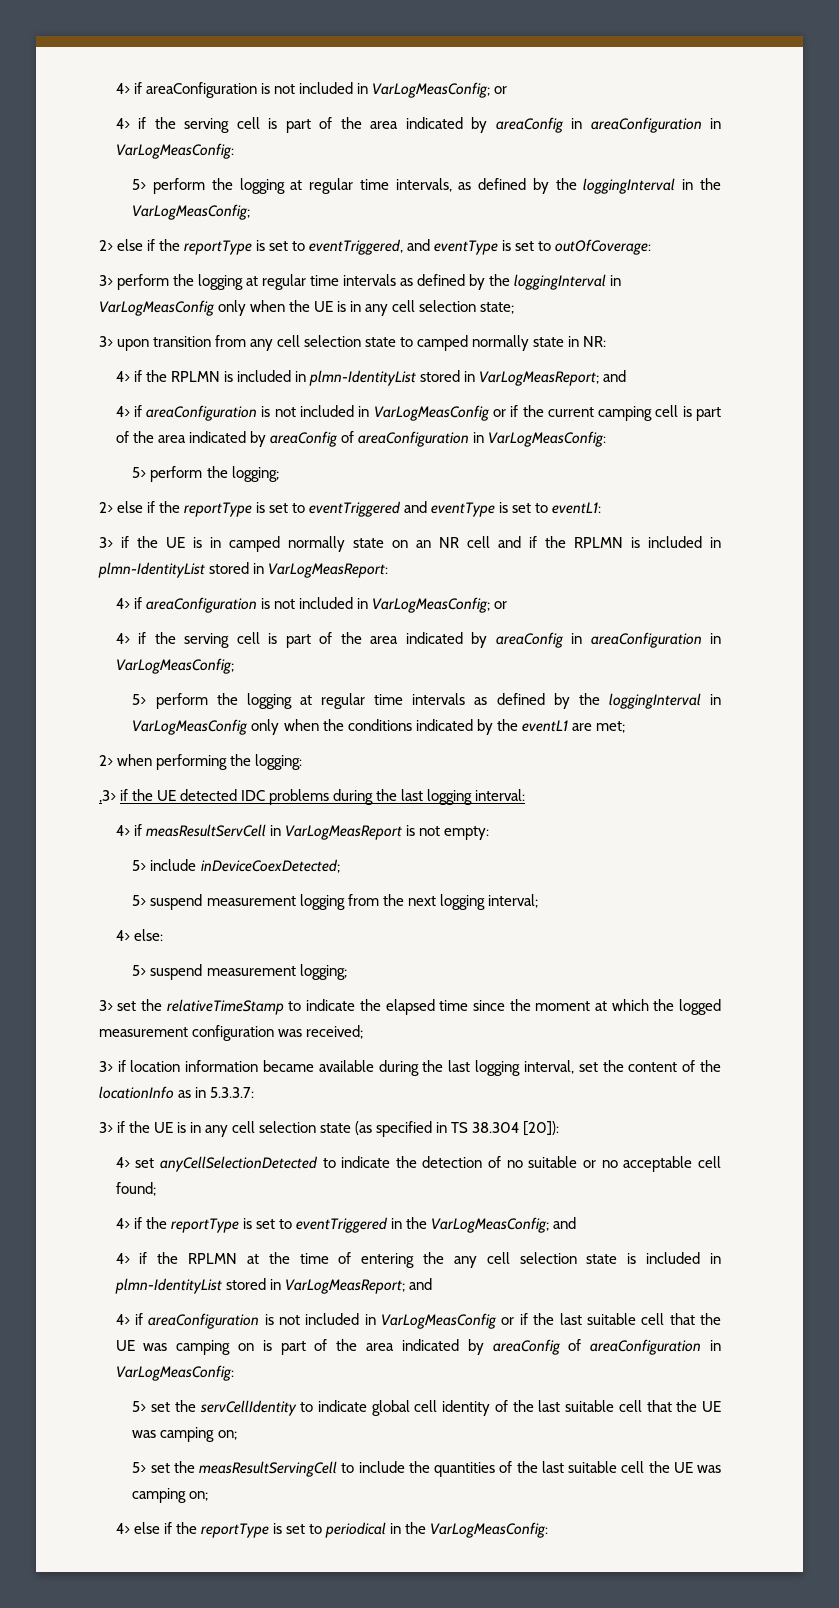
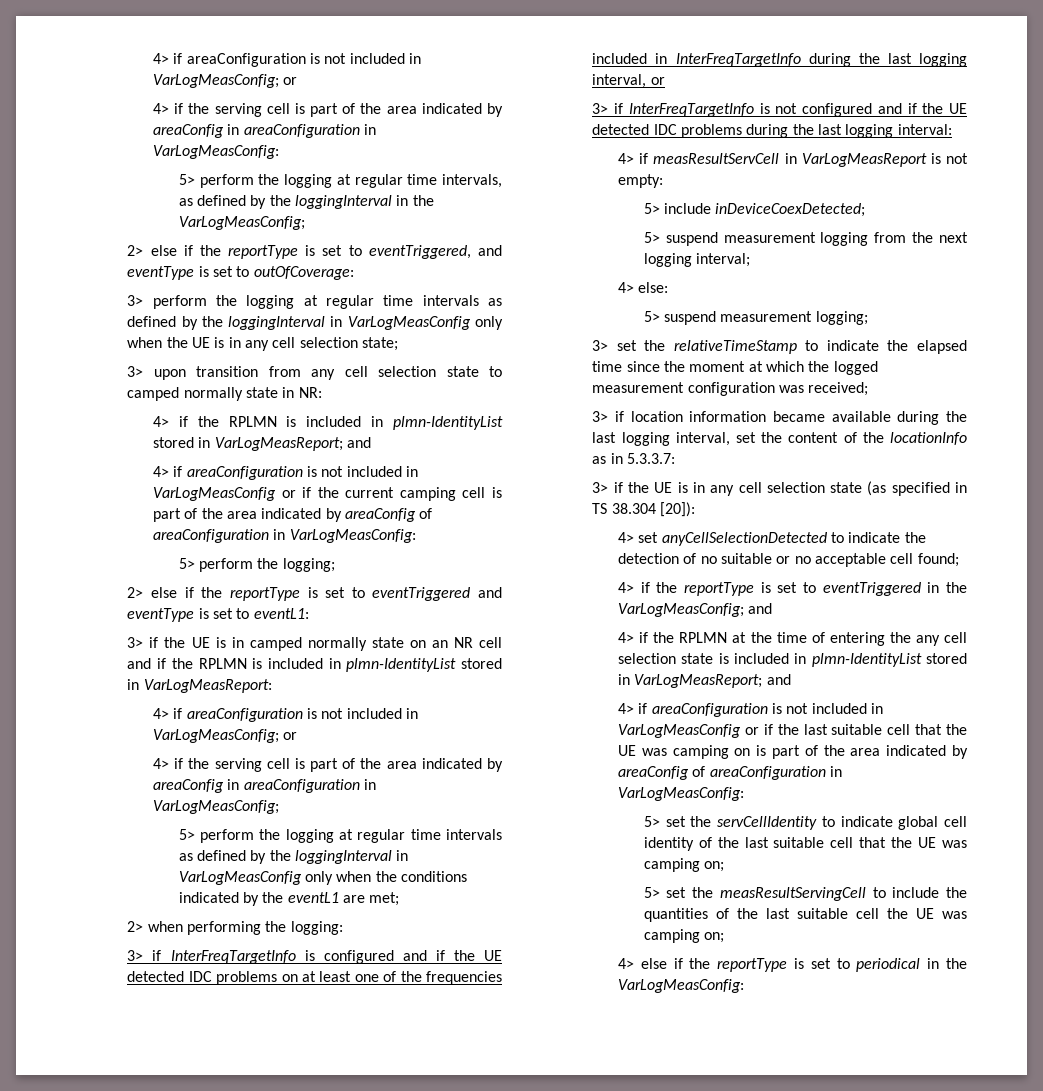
- ,3> if the UE detected IDC problems during the last logging interval:
+ 3> if InterFreqTargetInfo is configured and if the UE detected IDC problems on at least one of the frequencies included in InterFreqTargetInfo during the last logging interval, or
+ 3> if InterFreqTargetInfo is not configured and if the UE detected IDC problems during the last logging interval:

